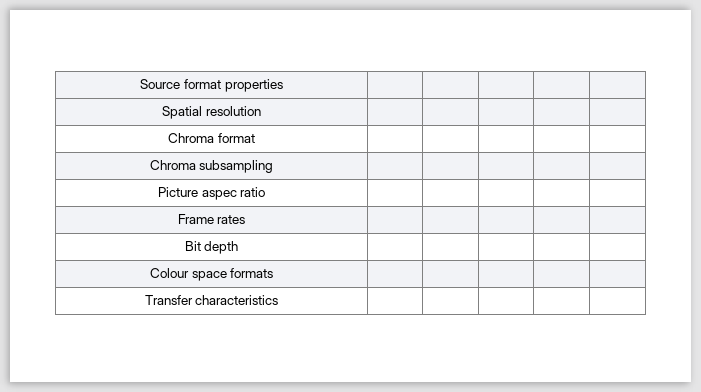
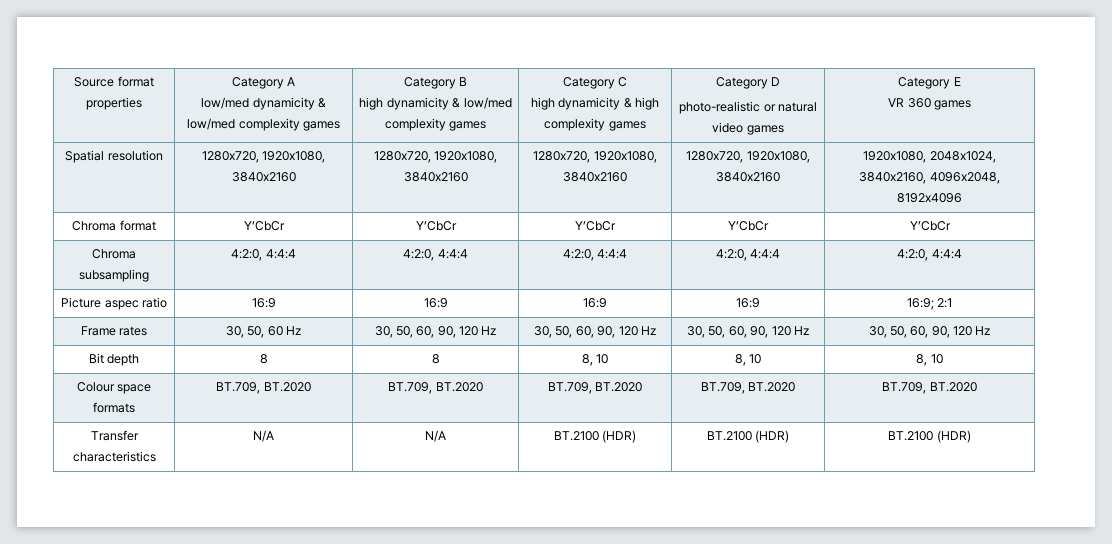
- Source format properties | | | | |
- Spatial resolution | | | | |
- Chroma format | | | | |
- Chroma subsampling | | | | |
- Picture aspec ratio | | | | |
- Frame rates | | | | |
- Bit depth | | | | |
- Colour space formats | | | | |
- Transfer characteristics | | | | |
+ Source format properties | Category A
+ low/med dynamicity & low/med complexity games | Category B
+ high dynamicity & low/med complexity games | Category C
+ high dynamicity & high complexity games | Category D
+ photo-realistic or natural video games | Category E
+ VR 360 games
+ Spatial resolution | 1280x720, 1920x1080, 3840x2160 | 1280x720, 1920x1080, 3840x2160 | 1280x720, 1920x1080, 3840x2160 | 1280x720, 1920x1080, 3840x2160 | 1920x1080, 2048x1024, 3840x2160, 4096x2048, 8192x4096
+ Chroma format | Y’CbCr | Y’CbCr | Y’CbCr | Y’CbCr | Y’CbCr
+ Chroma subsampling | 4:2:0, 4:4:4 | 4:2:0, 4:4:4 | 4:2:0, 4:4:4 | 4:2:0, 4:4:4 | 4:2:0, 4:4:4
+ Picture aspec ratio | 16:9 | 16:9 | 16:9 | 16:9 | 16:9; 2:1
+ Frame rates | 30, 50, 60 Hz | 30, 50, 60, 90, 120 Hz | 30, 50, 60, 90, 120 Hz | 30, 50, 60, 90, 120 Hz | 30, 50, 60, 90, 120 Hz
+ Bit depth | 8 | 8 | 8, 10 | 8, 10 | 8, 10
+ Colour space formats | BT.709, BT.2020 | BT.709, BT.2020 | BT.709, BT.2020 | BT.709, BT.2020 | BT.709, BT.2020
+ Transfer characteristics | N/A | N/A | BT.2100 (HDR) | BT.2100 (HDR) | BT.2100 (HDR)

